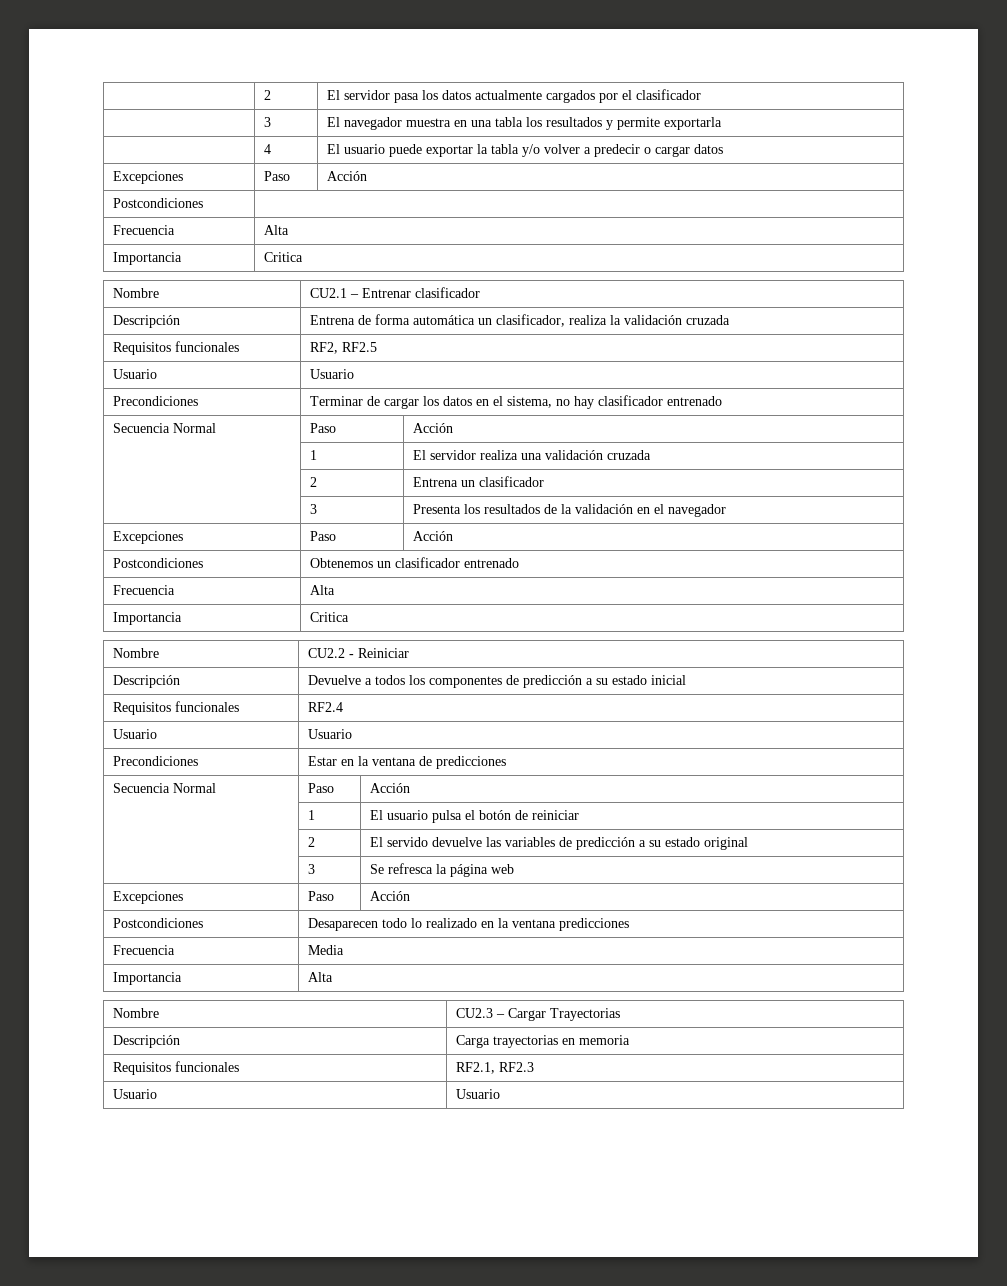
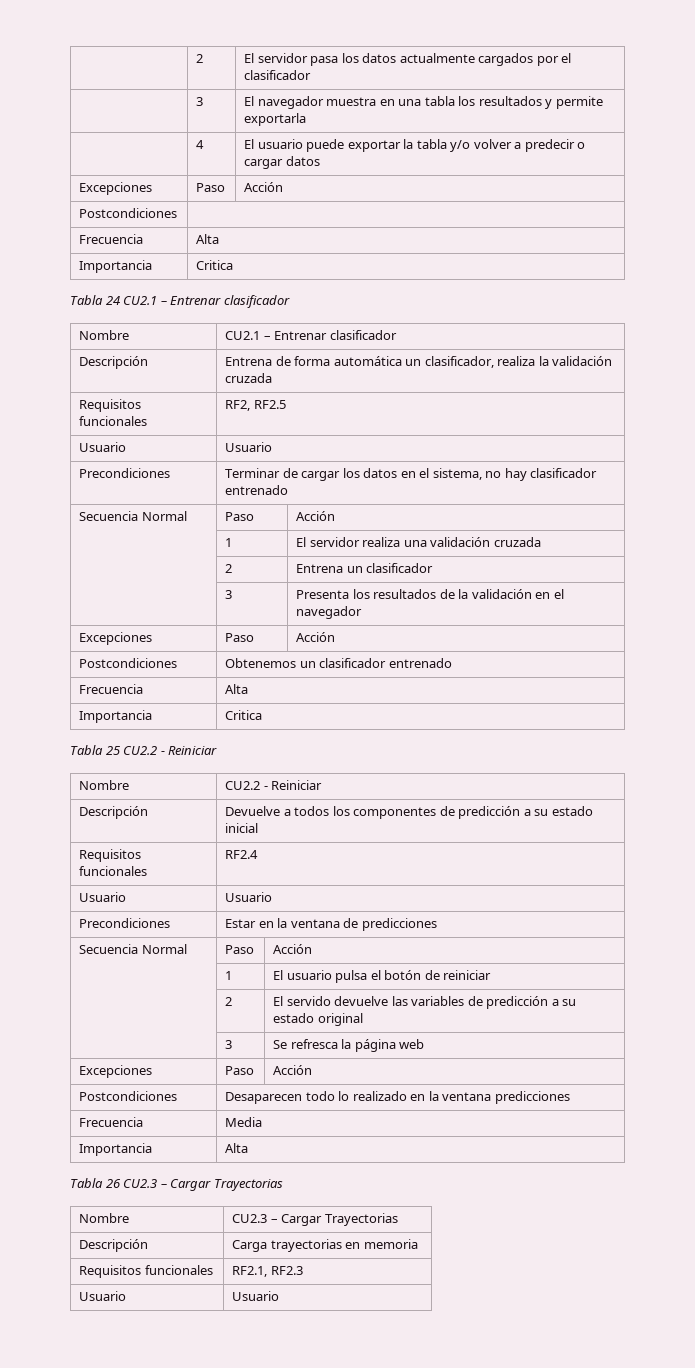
+ Tabla 24 CU2.1 – Entrenar clasificador
+ Tabla 25 CU2.2 - Reiniciar
+ Tabla 26 CU2.3 – Cargar Trayectorias

